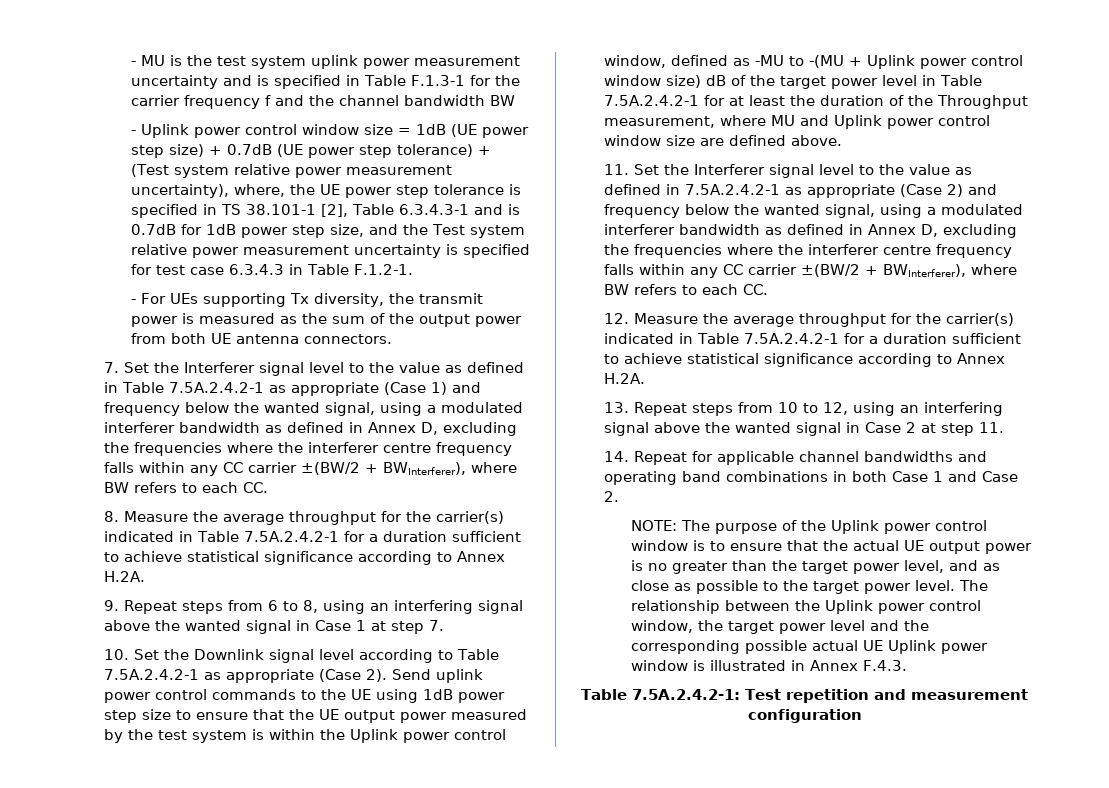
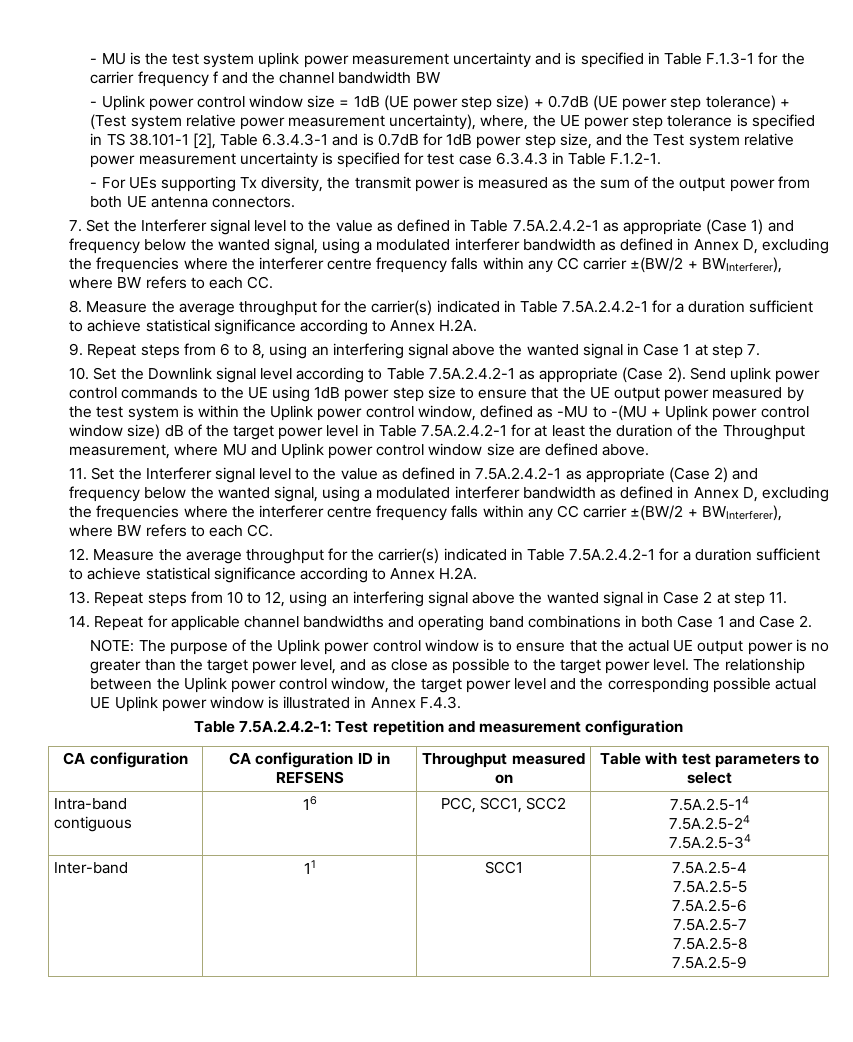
+ CA configuration | CA configuration ID in REFSENS | Throughput measured on | Table with test parameters to select
+ Intra-band contiguous | 16 | PCC, SCC1, SCC2 | 7.5A.2.5-14
+ 7.5A.2.5-24
+ 7.5A.2.5-34
+ Inter-band | 11 | SCC1 | 7.5A.2.5-4
+ 7.5A.2.5-5
+ 7.5A.2.5-6
+ 7.5A.2.5-7
+ 7.5A.2.5-8
+ 7.5A.2.5-9

